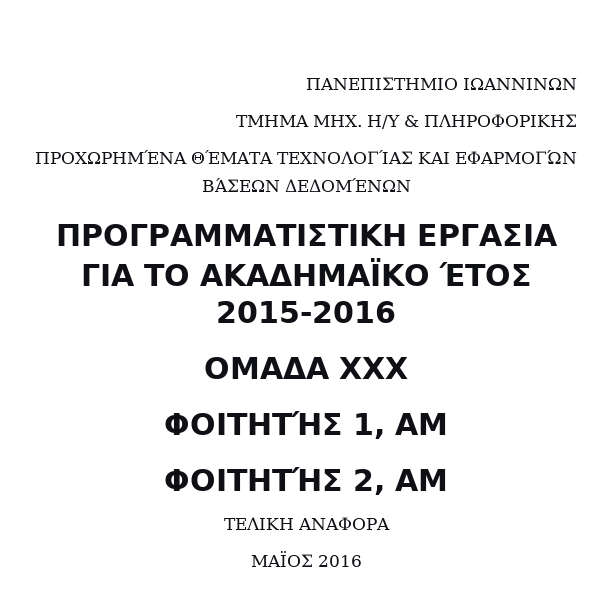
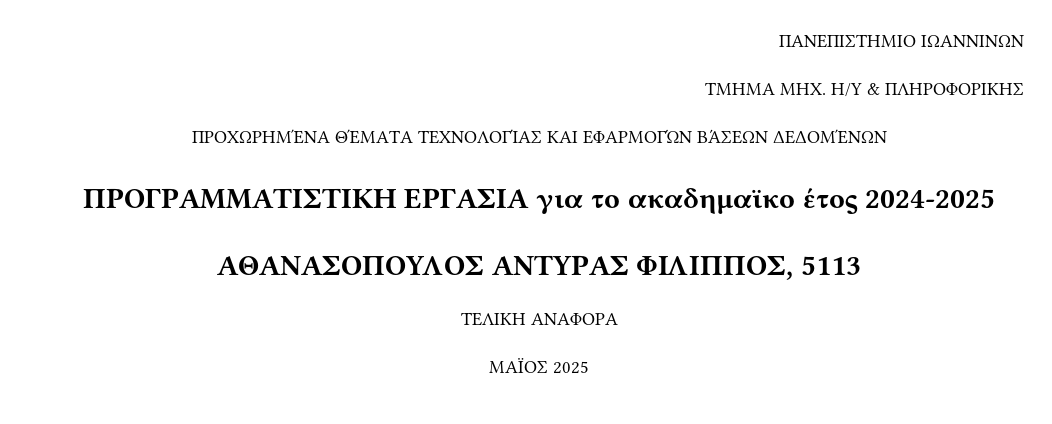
- ΠΡΟΓΡΑΜΜΑΤΙΣΤΙΚΗ ΕΡΓΑΣΙΑ ΓΙΑ ΤΟ ΑΚΑΔΗΜΑΪΚΟ ΈΤΟΣ 2015-2016
- ΟΜΑΔΑ ΧΧΧ
- ΦΟΙΤΗΤΉΣ 1, ΑΜ
- ΦΟΙΤΗΤΉΣ 2, ΑΜ
+ ΠΡΟΓΡΑΜΜΑΤΙΣΤΙΚΗ ΕΡΓΑΣΙΑ για το ακαδημαϊκο έτος 2024-2025
+ ΑΘΑΝΑΣΟΠΟΥΛΟΣ ΑΝΤΥΡΑΣ ΦΙΛΙΠΠΟΣ, 5113
- ΜΑΪΟΣ 2016
+ ΜΑΪΟΣ 2025

